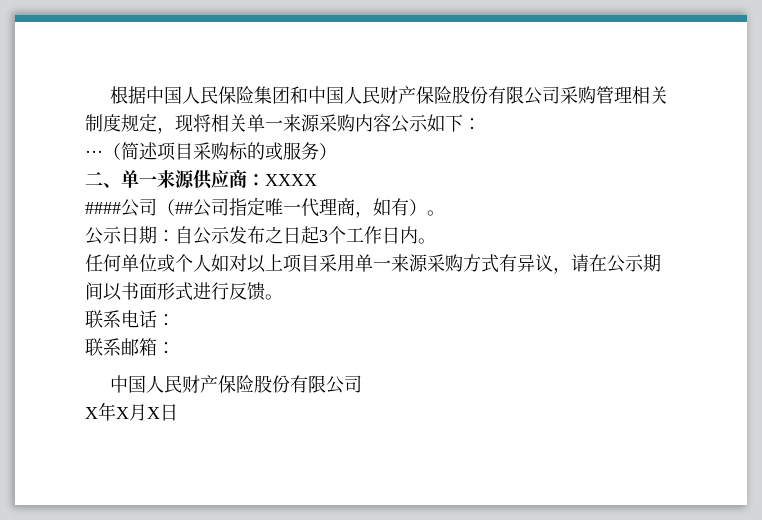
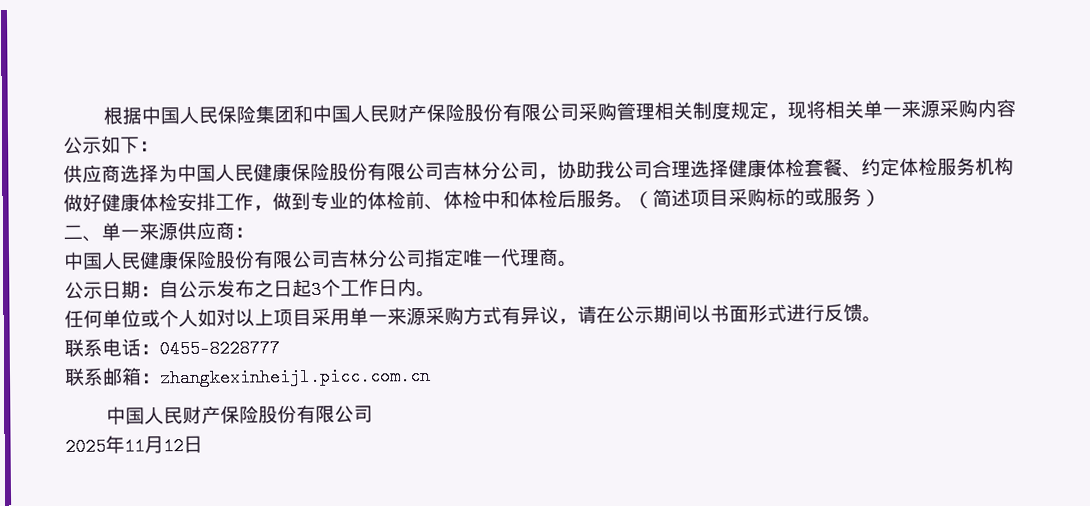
- ···（简述项目采购标的或服务）
+ 供应商选择为中国人民健康保险股份有限公司吉林分公司，协助我公司合理选择健康体检套餐、约定体检服务机构做好健康体检安排工作，做到专业的体检前、体检中和体检后服务。（简述项目采购标的或服务）
- 二、单一来源供应商：XXXX
- ####公司（##公司指定唯一代理商，如有）。
+ 二、单一来源供应商：
+ 中国人民健康保险股份有限公司吉林分公司指定唯一代理商。
- 联系电话：
+ 联系电话：0455-8228777
- 联系邮箱：
+ 联系邮箱：zhangkexinheijl.picc.com.cn
- X年X月X日
+ 2025年11月12日

